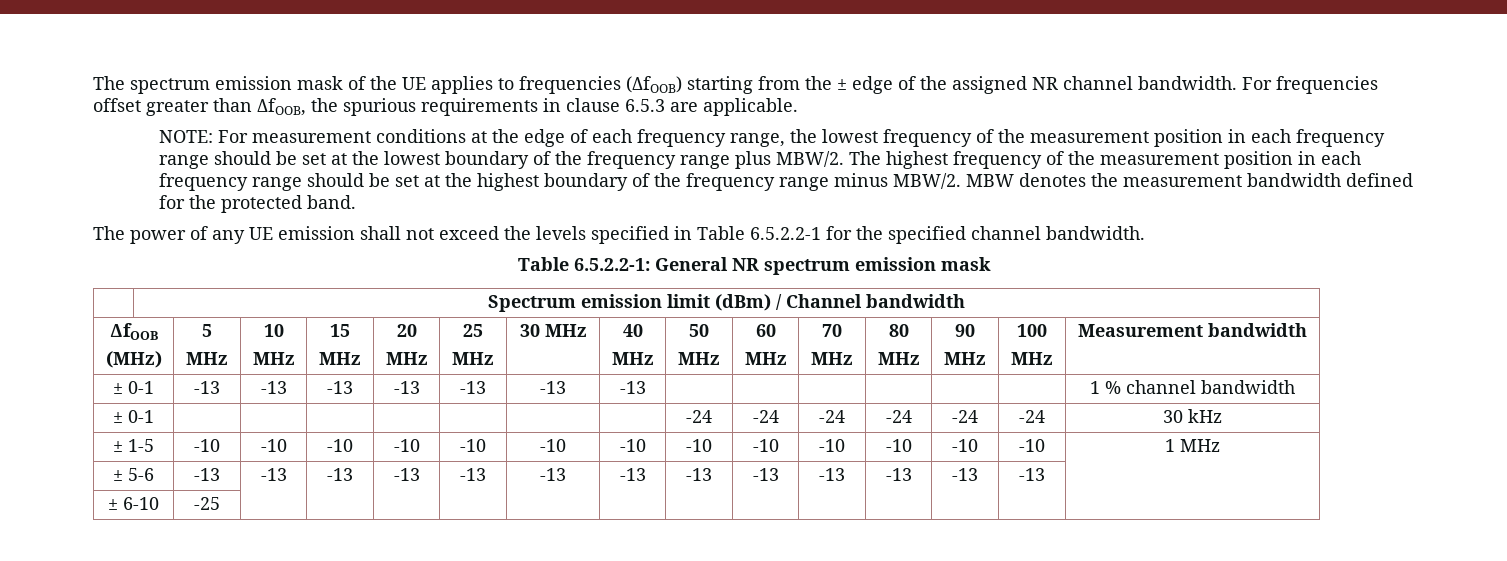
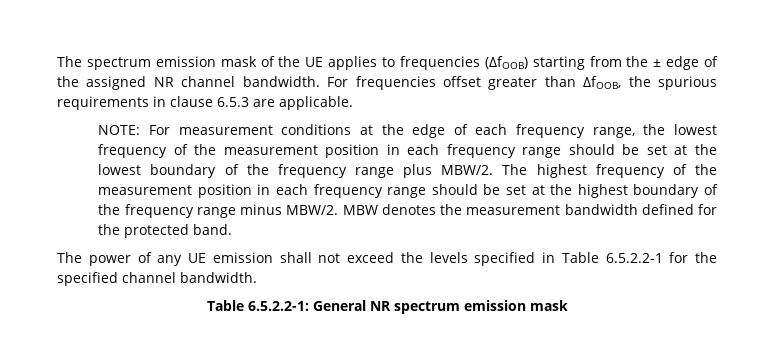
- | Spectrum emission limit (dBm) / Channel bandwidth
- ΔfOOB
- (MHz) | 5
- MHz | 10
- MHz | 15
- MHz | 20
- MHz | 25
- MHz | 30 MHz | 40
- MHz | 50
- MHz | 60
- MHz | 70
- MHz | 80
- MHz | 90
- MHz | 100
- MHz | Measurement bandwidth
- ± 0-1 | -13 | -13 | -13 | -13 | -13 | -13 | -13 | | | | | | | 1 % channel bandwidth
- ± 0-1 | | | | | | | | -24 | -24 | -24 | -24 | -24 | -24 | 30 kHz
- ± 1-5 | -10 | -10 | -10 | -10 | -10 | -10 | -10 | -10 | -10 | -10 | -10 | -10 | -10 | 1 MHz
- ± 5-6 | -13 | -13 | -13 | -13 | -13 | -13 | -13 | -13 | -13 | -13 | -13 | -13 | -13 |
- ± 6-10 | -25 | | | | | | | | | | | | |

